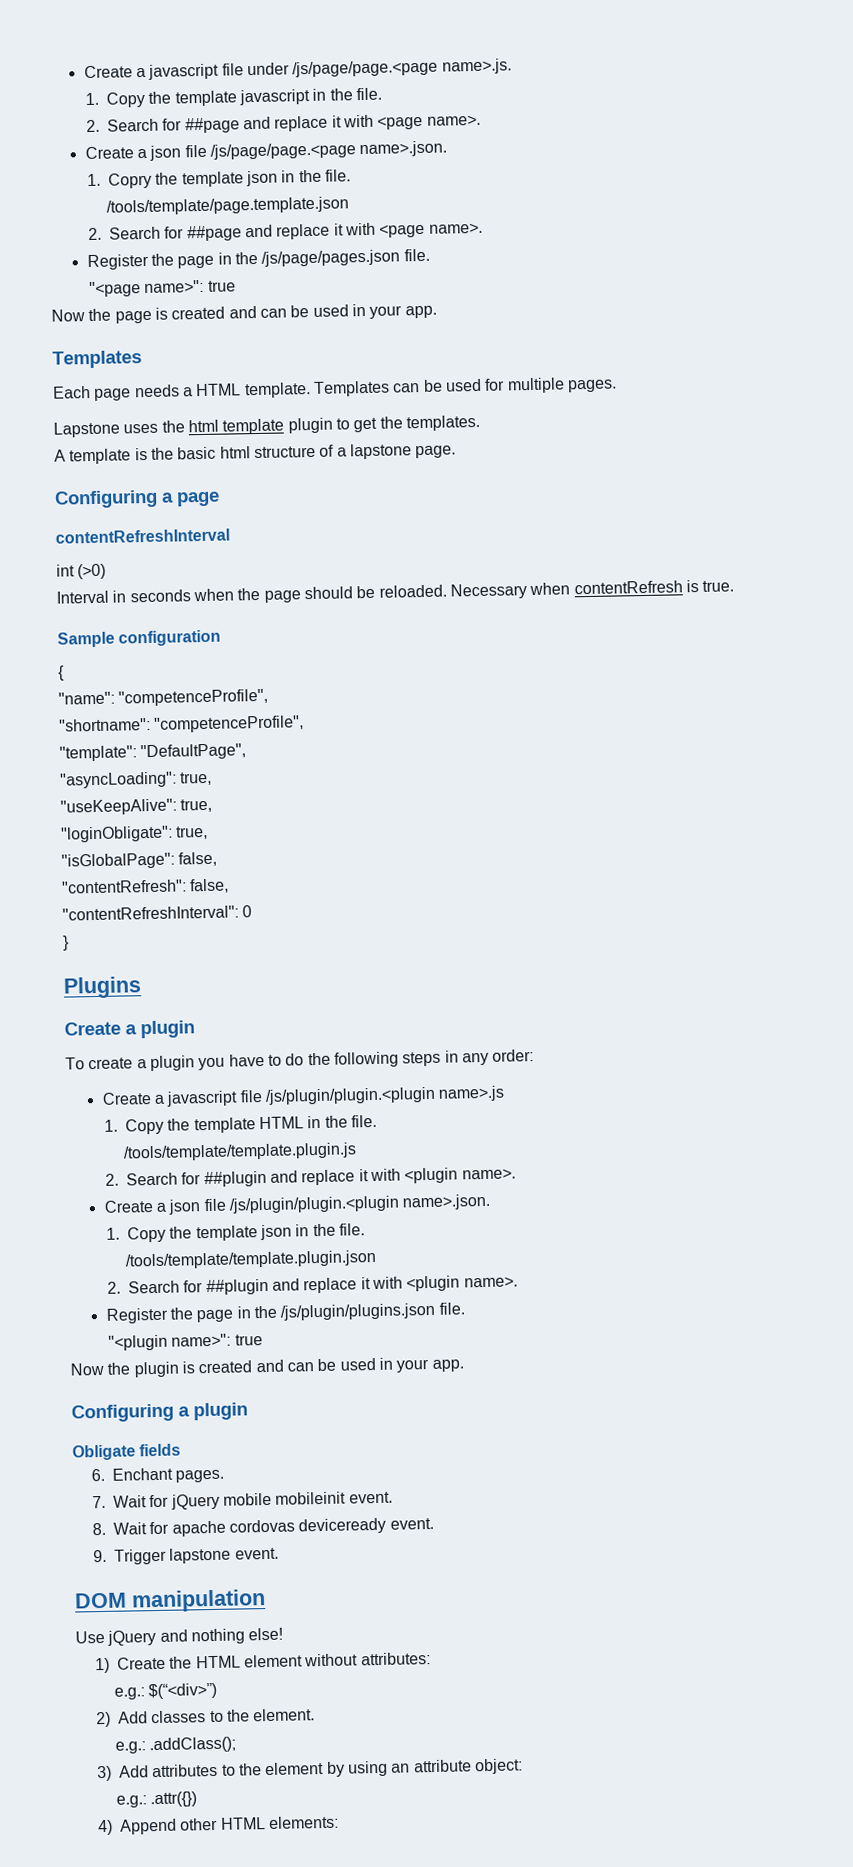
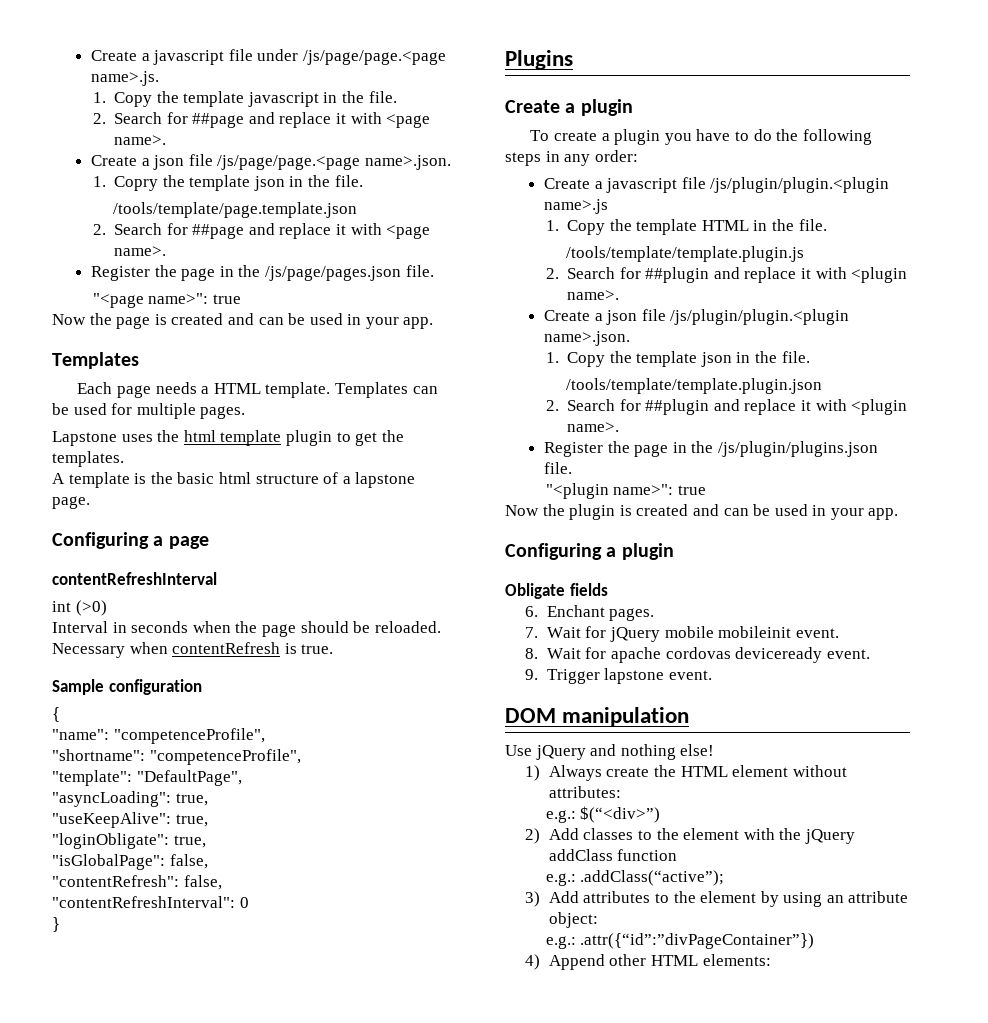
- 1) Create the HTML element without attributes:
+ 1) Always create the HTML element without attributes:
- 2) Add classes to the element.
- e.g.: .addClass();
+ 2) Add classes to the element with the jQuery addClass function
+ e.g.: .addClass(“active”);
- e.g.: .attr({})
+ e.g.: .attr({“id”:”divPageContainer”})

